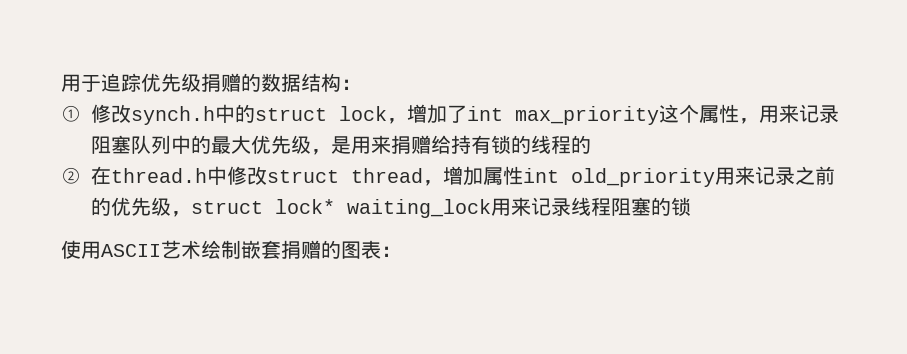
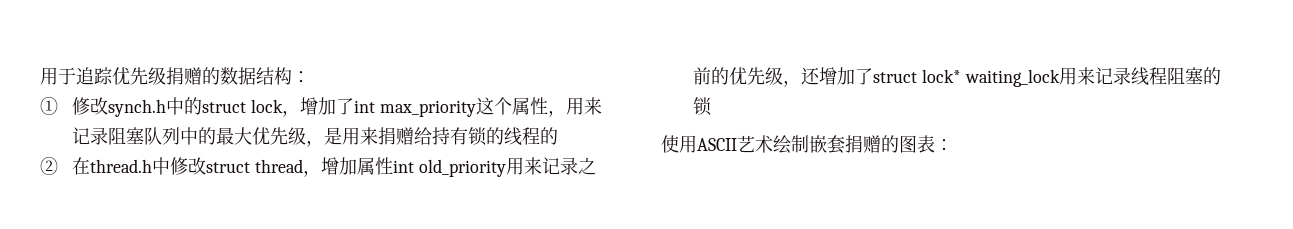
- ②在thread.h中修改struct thread，增加属性int old_priority用来记录之前的优先级，struct lock* waiting_lock用来记录线程阻塞的锁
+ ②在thread.h中修改struct thread，增加属性int old_priority用来记录之前的优先级，还增加了struct lock* waiting_lock用来记录线程阻塞的锁

